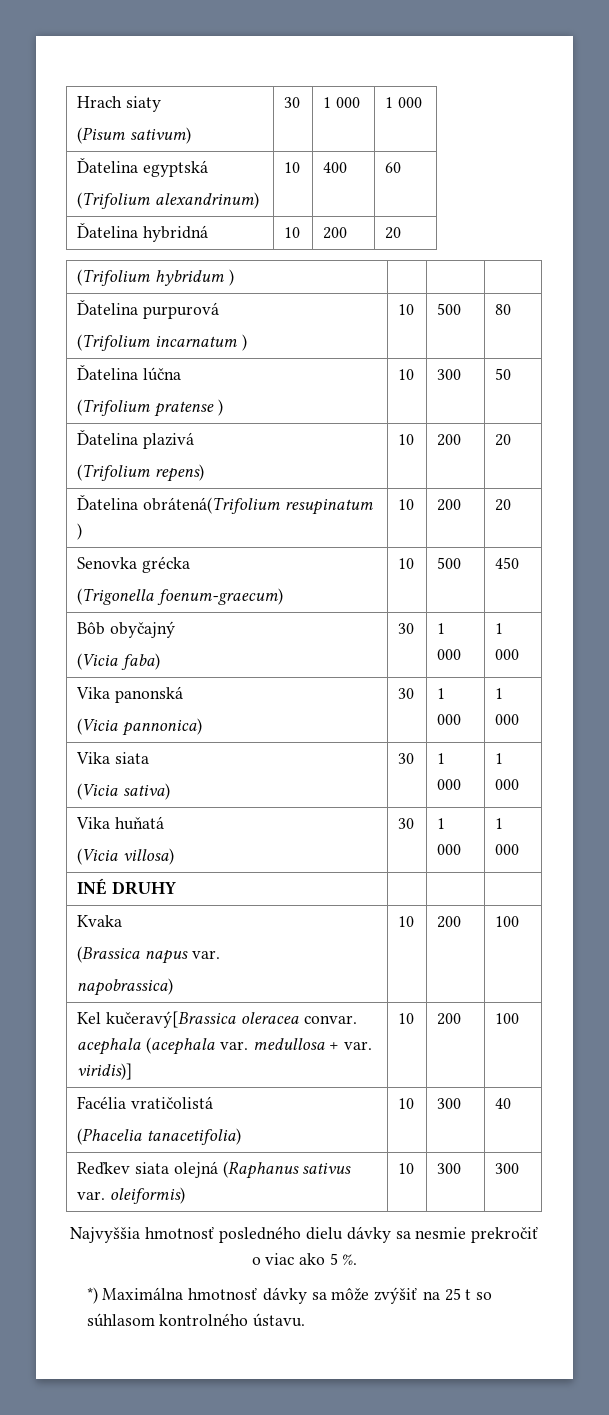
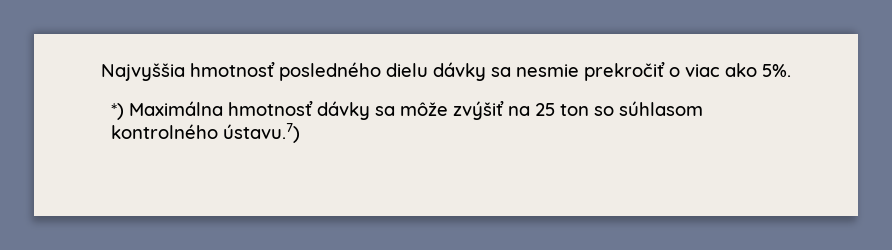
- Hrach siaty
- (Pisum sativum) | 30 | 1 000 | 1 000
- Ďatelina egyptská
- (Trifolium alexandrinum) | 10 | 400 | 60
- Ďatelina hybridná | 10 | 200 | 20
- (Trifolium hybridum ) | | |
- Ďatelina purpurová
- (Trifolium incarnatum ) | 10 | 500 | 80
- Ďatelina lúčna
- (Trifolium pratense ) | 10 | 300 | 50
- Ďatelina plazivá
- (Trifolium repens) | 10 | 200 | 20
- Ďatelina obrátená(Trifolium resupinatum ) | 10 | 200 | 20
- Senovka grécka
- (Trigonella foenum-graecum) | 10 | 500 | 450
- Bôb obyčajný
- (Vicia faba) | 30 | 1 000 | 1 000
- Vika panonská
- (Vicia pannonica) | 30 | 1 000 | 1 000
- Vika siata
- (Vicia sativa) | 30 | 1 000 | 1 000
- Vika huňatá
- (Vicia villosa) | 30 | 1 000 | 1 000
- INÉ DRUHY | | |
- Kvaka
- (Brassica napus var.
- napobrassica) | 10 | 200 | 100
- Kel kučeravý[Brassica oleracea convar. acephala (acephala var. medullosa + var. viridis)] | 10 | 200 | 100
- Facélia vratičolistá
- (Phacelia tanacetifolia) | 10 | 300 | 40
- Reďkev siata olejná (Raphanus sativus var. oleiformis) | 10 | 300 | 300
- Najvyššia hmotnosť posledného dielu dávky sa nesmie prekročiť o viac ako 5 %.
+ Najvyššia hmotnosť posledného dielu dávky sa nesmie prekročiť o viac ako 5%.
- *) Maximálna hmotnosť dávky sa môže zvýšiť na 25 t so súhlasom kontrolného ústavu.
+ *) Maximálna hmotnosť dávky sa môže zvýšiť na 25 ton so súhlasom kontrolného ústavu.7)

